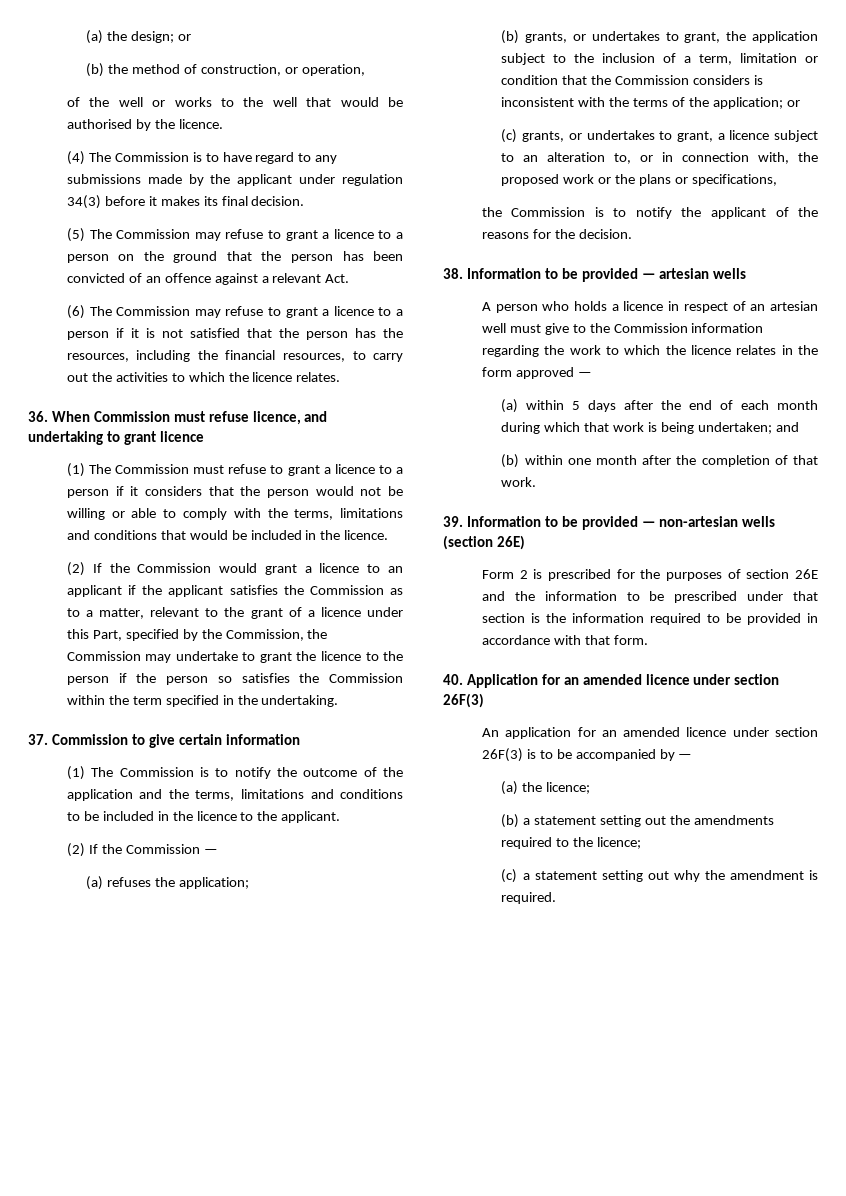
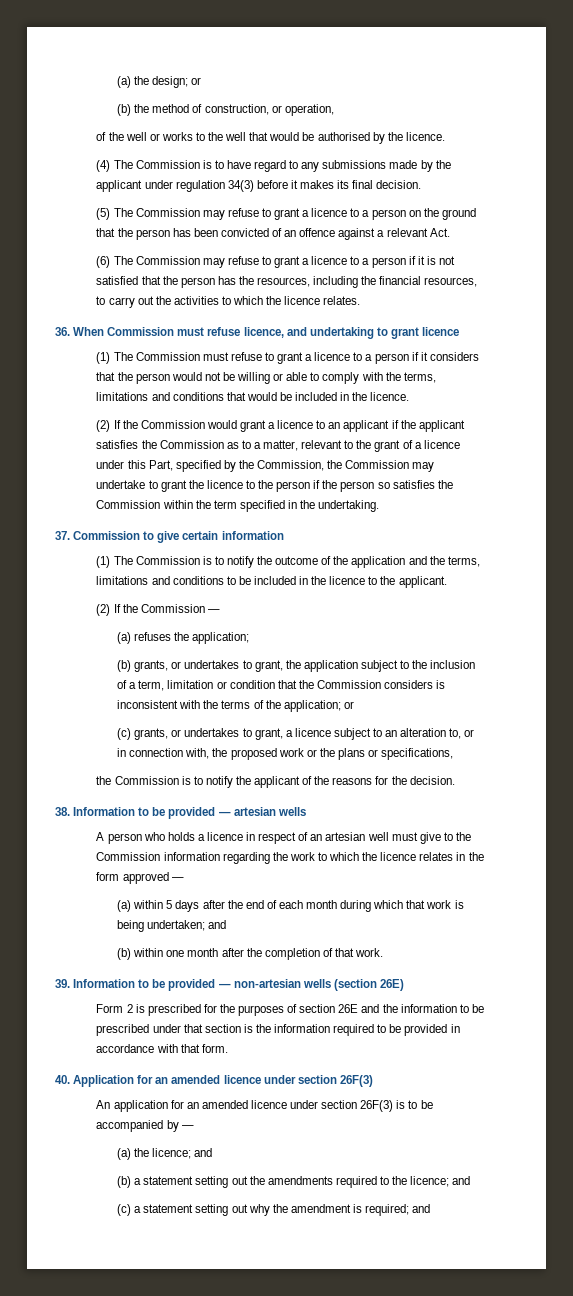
- (a) the licence;
+ (a) the licence; and
- (b) a statement setting out the amendments required to the licence;
+ (b) a statement setting out the amendments required to the licence; and
- (c) a statement setting out why the amendment is required.
+ (c) a statement setting out why the amendment is required; and

